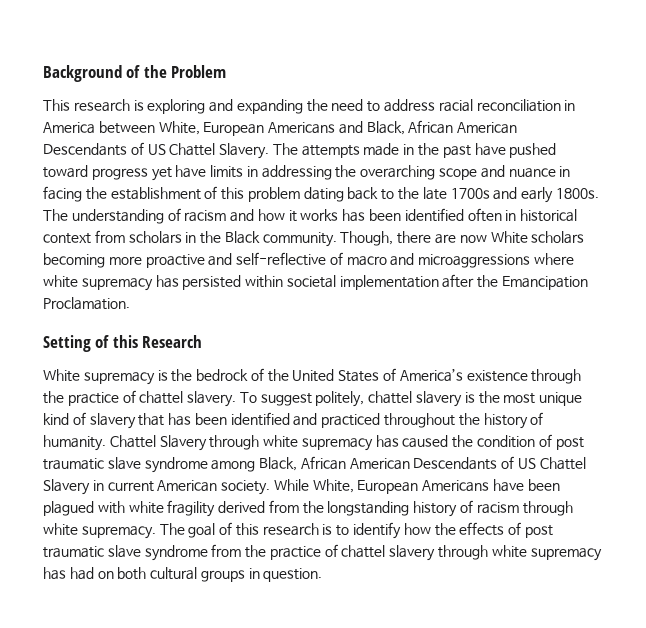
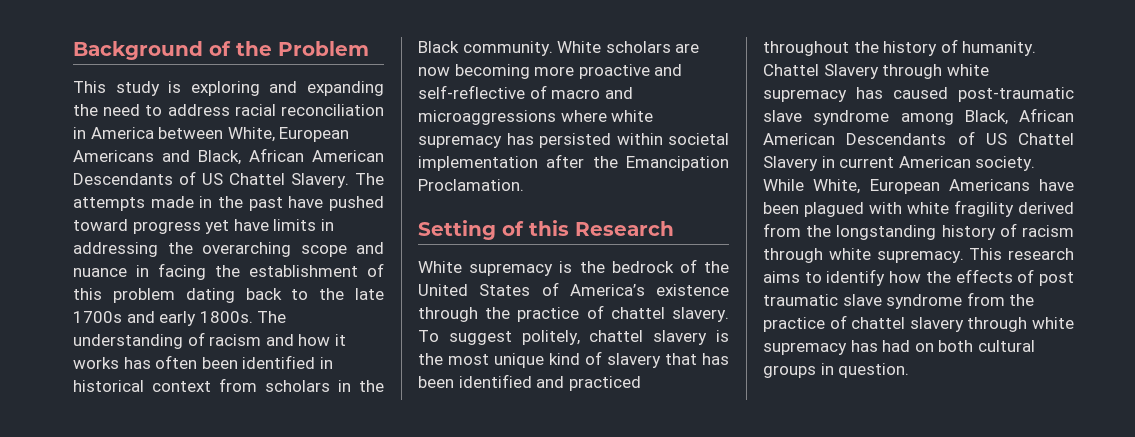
- This research is exploring and expanding the need to address racial reconciliation in America between White, European Americans and Black, African American Descendants of US Chattel Slavery.
+ This study is exploring and expanding the need to address racial reconciliation in America between White, European Americans and Black, African American Descendants of US Chattel Slavery.
- The understanding of racism and how it works has been identified often in historical context from scholars in the Black community.
+ The understanding of racism and how it works has often been identified in historical context from scholars in the Black community.
- Though, there are now White scholars becoming more proactive and self-reflective of macro and microaggressions where white supremacy has persisted within societal implementation after the Emancipation Proclamation.
+ White scholars are now becoming more proactive and self-reflective of macro and microaggressions where white supremacy has persisted within societal implementation after the Emancipation Proclamation.
- Chattel Slavery through white supremacy has caused the condition of post traumatic slave syndrome among Black, African American Descendants of US Chattel Slavery in current American society.
+ Chattel Slavery through white supremacy has caused post-traumatic slave syndrome among Black, African American Descendants of US Chattel Slavery in current American society.
- The goal of this research is to identify how the effects of post traumatic slave syndrome from the practice of chattel slavery through white supremacy has had on both cultural groups in question.
+ This research aims to identify how the effects of post traumatic slave syndrome from the practice of chattel slavery through white supremacy has had on both cultural groups in question.

